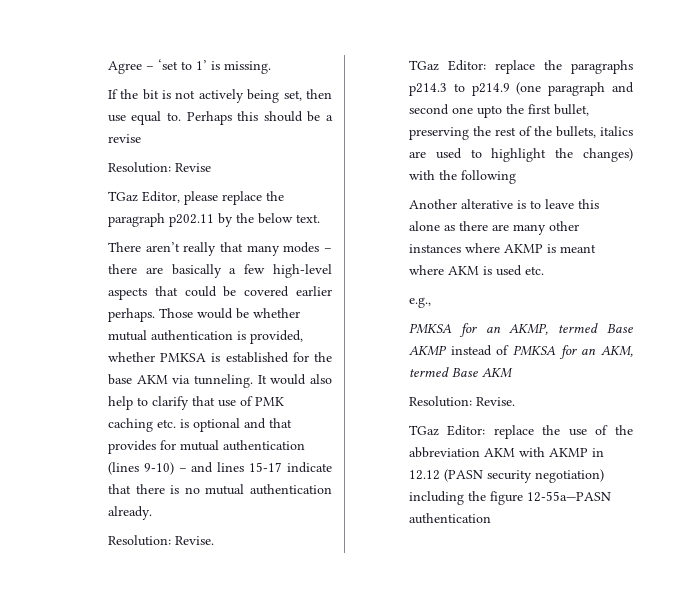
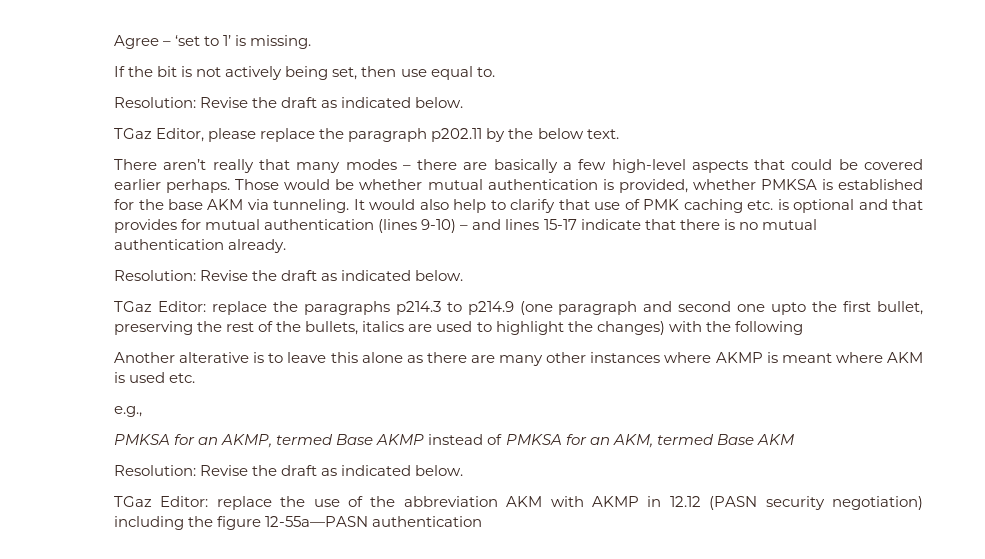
- If the bit is not actively being set, then use equal to. Perhaps this should be a revise
- Resolution: Revise
+ If the bit is not actively being set, then use equal to.
+ Resolution: Revise the draft as indicated below.
  It would also help to clarify that use of PMK caching etc. is optional and that provides for mutual authentication (lines 9-10) – and lines 15-17 indicate that there is no mutual authentication already.
- Resolution: Revise.
+ Resolution: Revise the draft as indicated below.
  PMKSA for an AKMP, termed Base AKMP instead of PMKSA for an AKM, termed Base AKM
- Resolution: Revise.
+ Resolution: Revise the draft as indicated below.

